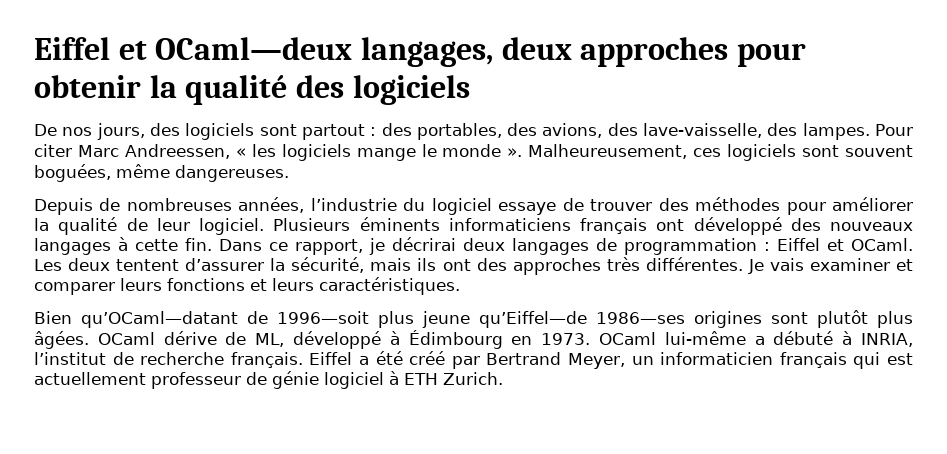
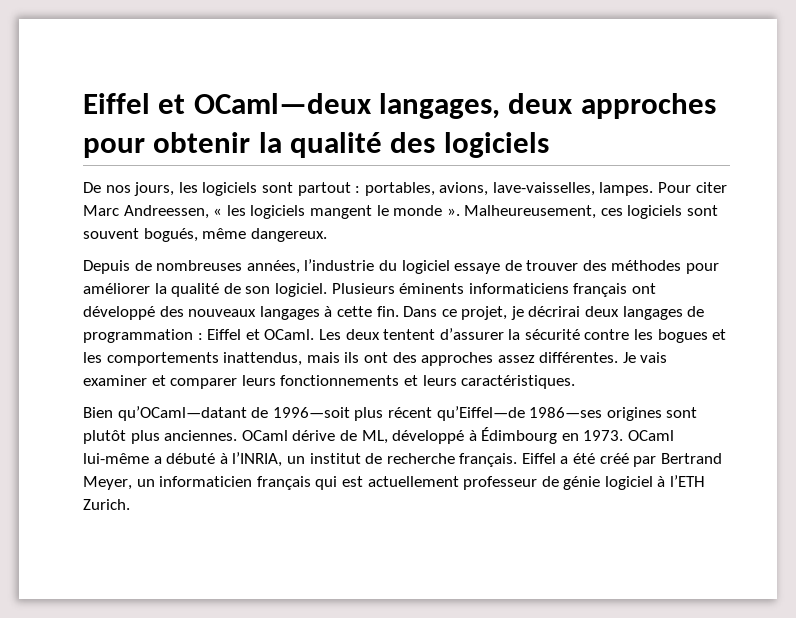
- De nos jours, des logiciels sont partout : des portables, des avions, des lave-vaisselle, des lampes.
+ De nos jours, les logiciels sont partout : portables, avions, lave-vaisselles, lampes.
- Pour citer Marc Andreessen, « les logiciels mange le monde ».
+ Pour citer Marc Andreessen, « les logiciels mangent le monde ».
- Malheureusement, ces logiciels sont souvent boguées, même dangereuses.
+ Malheureusement, ces logiciels sont souvent bogués, même dangereux.
- Depuis de nombreuses années, l’industrie du logiciel essaye de trouver des méthodes pour améliorer la qualité de leur logiciel.
+ Depuis de nombreuses années, l’industrie du logiciel essaye de trouver des méthodes pour améliorer la qualité de son logiciel.
- Dans ce rapport, je décrirai deux langages de programmation : Eiffel et OCaml.
+ Dans ce projet, je décrirai deux langages de programmation : Eiffel et OCaml.
- Les deux tentent d’assurer la sécurité, mais ils ont des approches très différentes.
+ Les deux tentent d’assurer la sécurité contre les bogues et les comportements inattendus, mais ils ont des approches assez différentes.
- Je vais examiner et comparer leurs fonctions et leurs caractéristiques.
+ Je vais examiner et comparer leurs fonctionnements et leurs caractéristiques.
- Bien qu’OCaml—datant de 1996—soit plus jeune qu’Eiffel—de 1986—ses origines sont plutôt plus âgées.
+ Bien qu’OCaml—datant de 1996—soit plus récent qu’Eiffel—de 1986—ses origines sont plutôt plus anciennes.
- OCaml lui-même a débuté à INRIA, l’institut de recherche français.
+ OCaml lui-même a débuté à l’INRIA, un institut de recherche français.
- Eiffel a été créé par Bertrand Meyer, un informaticien français qui est actuellement professeur de génie logiciel à ETH Zurich.
+ Eiffel a été créé par Bertrand Meyer, un informaticien français qui est actuellement professeur de génie logiciel à l’ETH Zurich.

